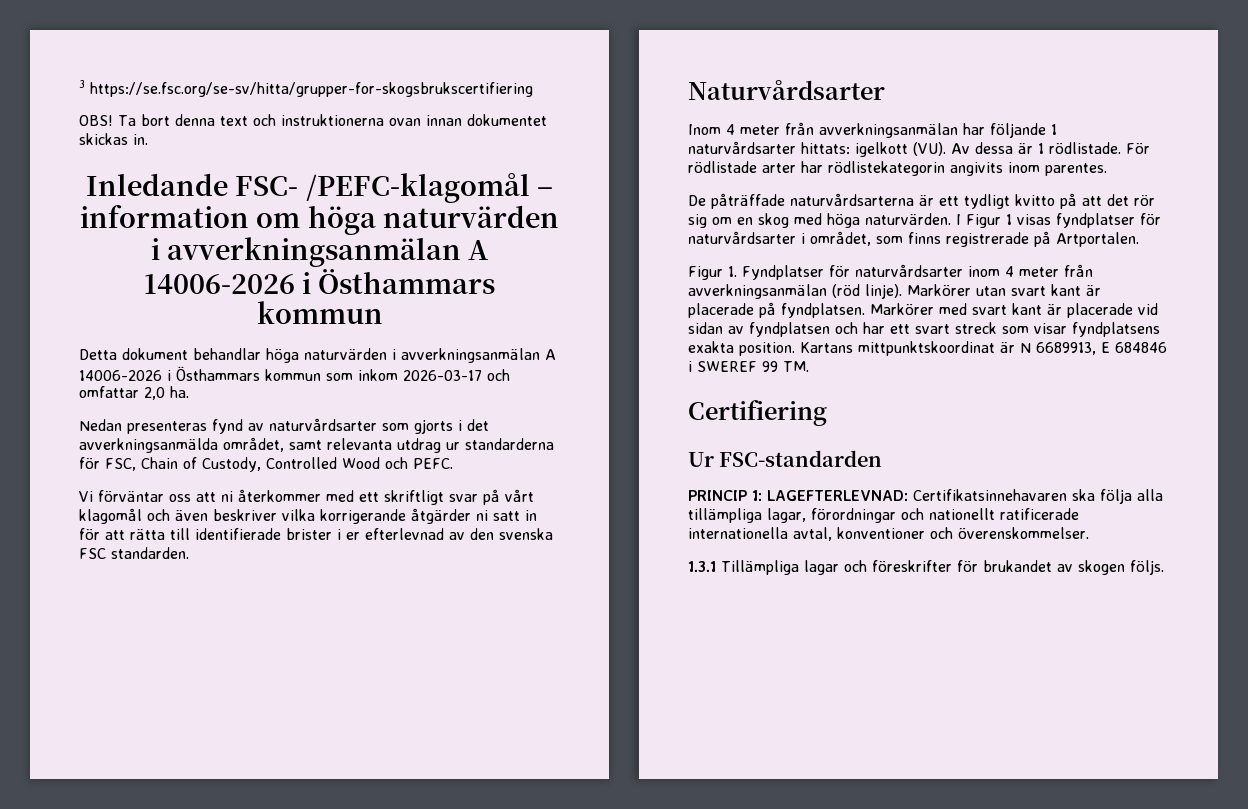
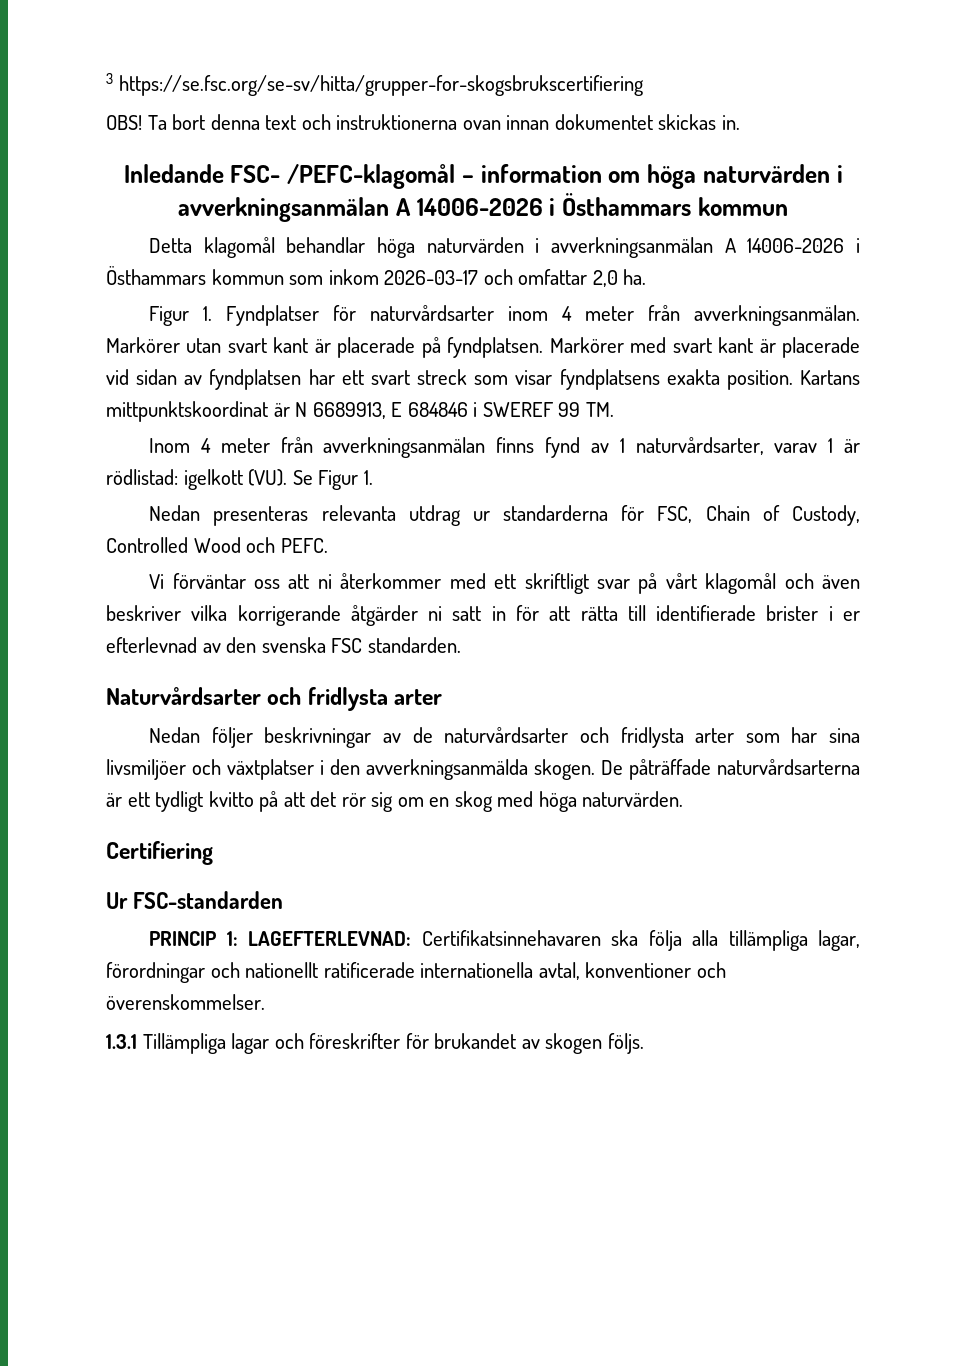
- Detta dokument behandlar höga naturvärden i avverkningsanmälan A 14006-2026 i Östhammars kommun som inkom 2026-03-17 och omfattar 2,0 ha.
+ Detta klagomål behandlar höga naturvärden i avverkningsanmälan A 14006-2026 i Östhammars kommun som inkom 2026-03-17 och omfattar 2,0 ha.
- Nedan presenteras fynd av naturvårdsarter som gjorts i det avverkningsanmälda området, samt relevanta utdrag ur standarderna för FSC, Chain of Custody, Controlled Wood och PEFC.
+ Figur 1. Fyndplatser för naturvårdsarter inom 4 meter från avverkningsanmälan. Markörer utan svart kant är placerade på fyndplatsen. Markörer med svart kant är placerade vid sidan av fyndplatsen har ett svart streck som visar fyndplatsens exakta position. Kartans mittpunktskoordinat är N 6689913, E 684846 i SWEREF 99 TM.
+ Inom 4 meter från avverkningsanmälan finns fynd av 1 naturvårdsarter, varav 1 är rödlistad: igelkott (VU). Se Figur 1.
+ Nedan presenteras relevanta utdrag ur standarderna för FSC, Chain of Custody, Controlled Wood och PEFC.
- Naturvårdsarter
- Inom 4 meter från avverkningsanmälan har följande 1 naturvårdsarter hittats: igelkott (VU). Av dessa är 1 rödlistade. För rödlistade arter har rödlistekategorin angivits inom parentes.
- De påträffade naturvårdsarterna är ett tydligt kvitto på att det rör sig om en skog med höga naturvärden. I Figur 1 visas fyndplatser för naturvårdsarter i området, som finns registrerade på Artportalen.
- Figur 1. Fyndplatser för naturvårdsarter inom 4 meter från avverkningsanmälan (röd linje). Markörer utan svart kant är placerade på fyndplatsen. Markörer med svart kant är placerade vid sidan av fyndplatsen och har ett svart streck som visar fyndplatsens exakta position. Kartans mittpunktskoordinat är N 6689913, E 684846 i SWEREF 99 TM.
+ Naturvårdsarter och fridlysta arter
+ Nedan följer beskrivningar av de naturvårdsarter och fridlysta arter som har sina livsmiljöer och växtplatser i den avverkningsanmälda skogen. De påträffade naturvårdsarterna är ett tydligt kvitto på att det rör sig om en skog med höga naturvärden.

